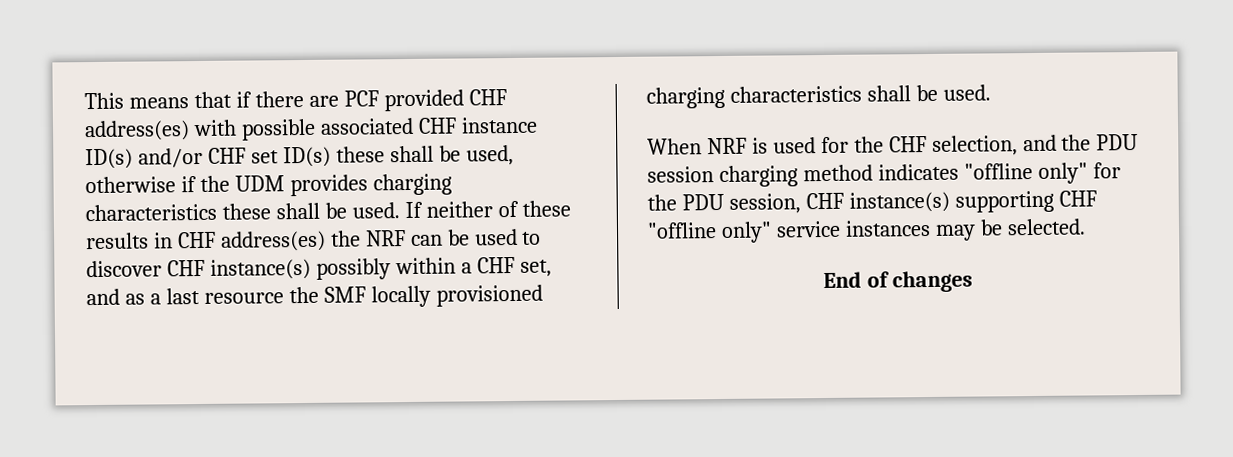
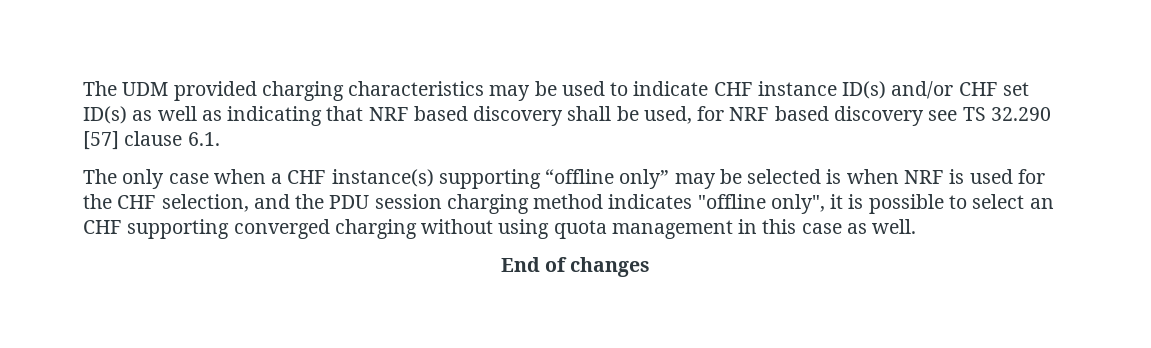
- This means that if there are PCF provided CHF address(es) with possible associated CHF instance ID(s) and/or CHF set ID(s) these shall be used, otherwise if the UDM provides charging characteristics these shall be used. If neither of these results in CHF address(es) the NRF can be used to discover CHF instance(s) possibly within a CHF set, and as a last resource the SMF locally provisioned charging characteristics shall be used.
- When NRF is used for the CHF selection, and the PDU session charging method indicates "offline only" for the PDU session, CHF instance(s) supporting CHF "offline only" service instances may be selected.
+ The UDM provided charging characteristics may be used to indicate CHF instance ID(s) and/or CHF set ID(s) as well as indicating that NRF based discovery shall be used, for NRF based discovery see TS 32.290 [57] clause 6.1.
+ The only case when a CHF instance(s) supporting “offline only” may be selected is when NRF is used for the CHF selection, and the PDU session charging method indicates "offline only", it is possible to select an CHF supporting converged charging without using quota management in this case as well.

